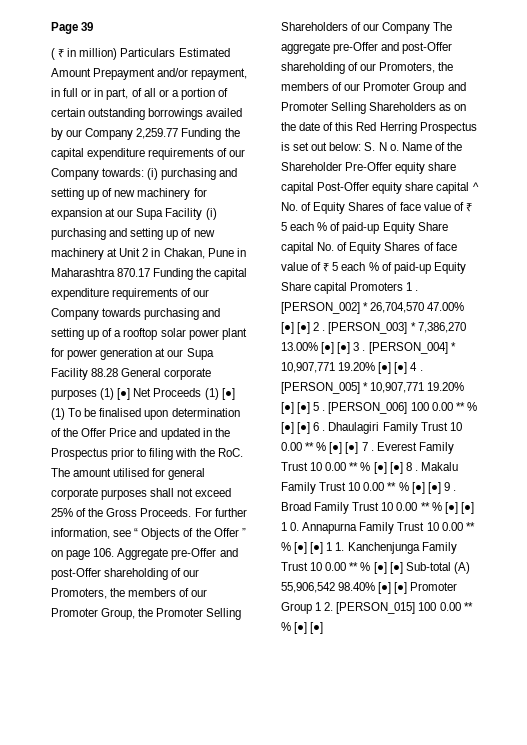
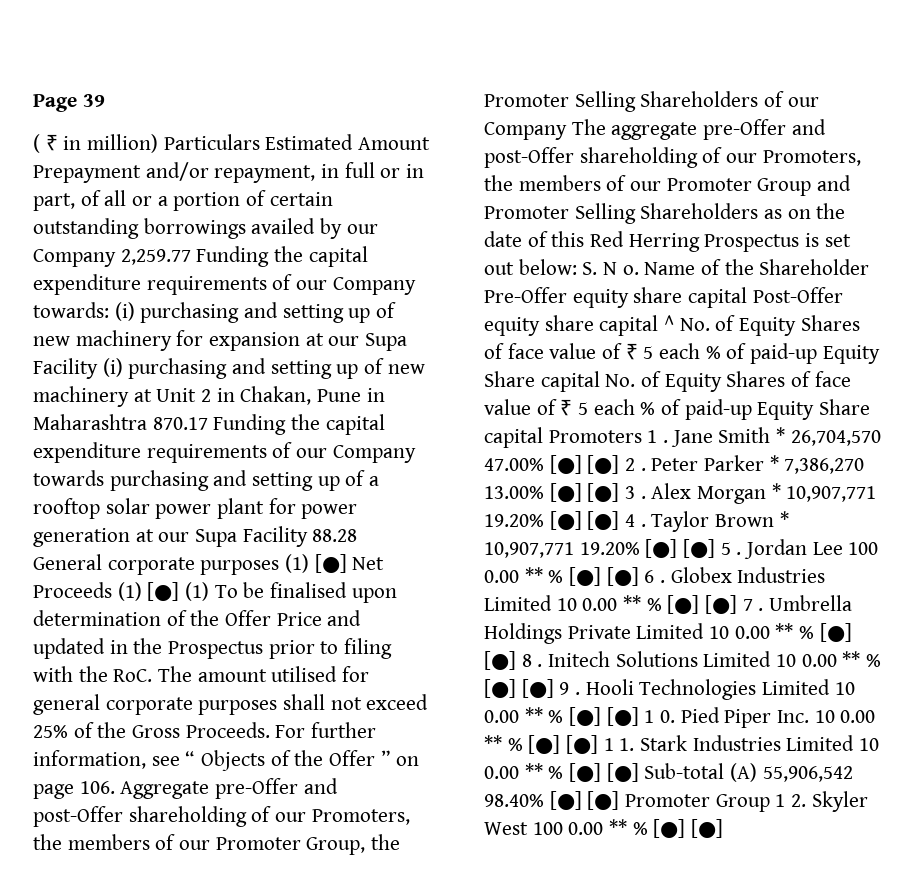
- [PERSON_002] * 26,704,570 47.00% [●] [●] 2 .
+ Jane Smith * 26,704,570 47.00% [●] [●] 2 .
- [PERSON_003] * 7,386,270 13.00% [●] [●] 3 .
+ Peter Parker * 7,386,270 13.00% [●] [●] 3 .
- [PERSON_004] * 10,907,771 19.20% [●] [●] 4 .
+ Alex Morgan * 10,907,771 19.20% [●] [●] 4 .
- [PERSON_005] * 10,907,771 19.20% [●] [●] 5 .
+ Taylor Brown * 10,907,771 19.20% [●] [●] 5 .
- [PERSON_006] 100 0.00 ** % [●] [●] 6 .
+ Jordan Lee 100 0.00 ** % [●] [●] 6 .
- Dhaulagiri Family Trust 10 0.00 ** % [●] [●] 7 .
+ Globex Industries Limited 10 0.00 ** % [●] [●] 7 .
- Everest Family Trust 10 0.00 ** % [●] [●] 8 .
+ Umbrella Holdings Private Limited 10 0.00 ** % [●] [●] 8 .
- Makalu Family Trust 10 0.00 ** % [●] [●] 9 .
+ Initech Solutions Limited 10 0.00 ** % [●] [●] 9 .
- Broad Family Trust 10 0.00 ** % [●] [●] 1 0. Annapurna Family Trust 10 0.00 ** % [●] [●] 1 1. Kanchenjunga Family Trust 10 0.00 ** % [●] [●] Sub-total (A) 55,906,542 98.40% [●] [●] Promoter Group 1 2. [PERSON_015] 100 0.00 ** % [●] [●]
+ Hooli Technologies Limited 10 0.00 ** % [●] [●] 1 0. Pied Piper Inc. 10 0.00 ** % [●] [●] 1 1. Stark Industries Limited 10 0.00 ** % [●] [●] Sub-total (A) 55,906,542 98.40% [●] [●] Promoter Group 1 2. Skyler West 100 0.00 ** % [●] [●]

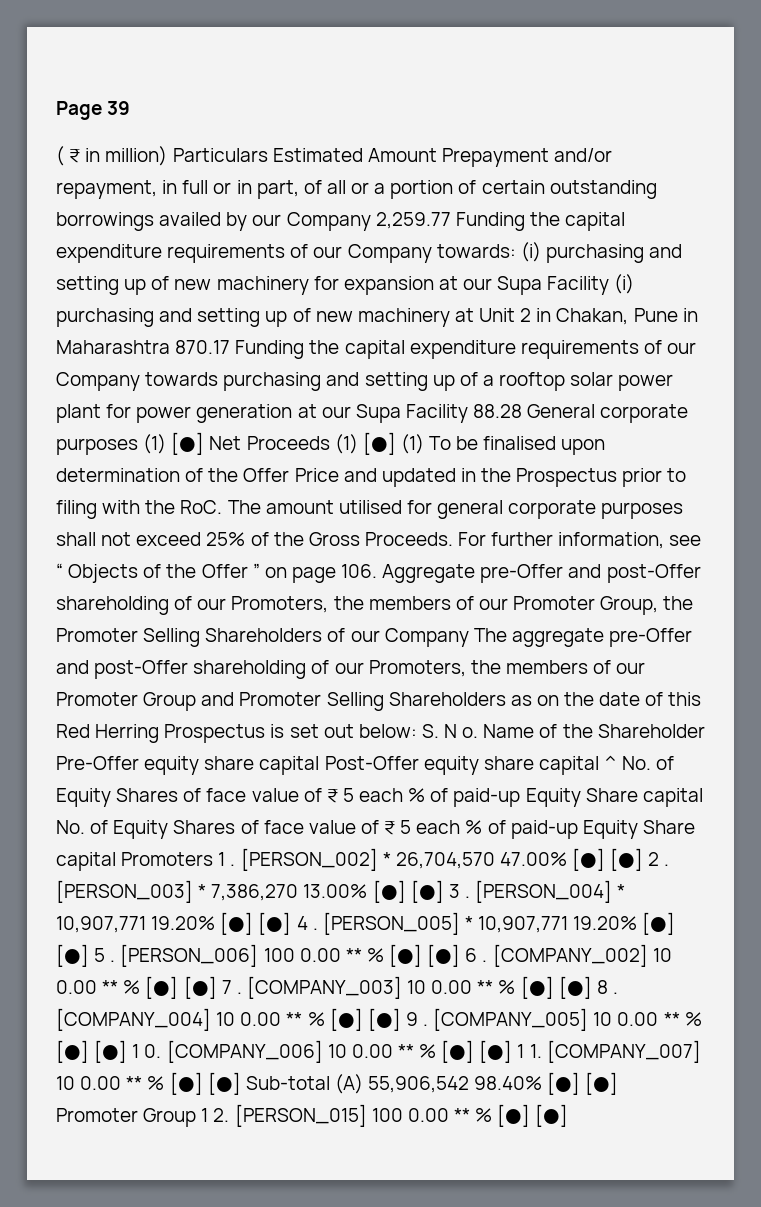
- Jane Smith * 26,704,570 47.00% [●] [●] 2 .
+ [PERSON_002] * 26,704,570 47.00% [●] [●] 2 .
- Peter Parker * 7,386,270 13.00% [●] [●] 3 .
+ [PERSON_003] * 7,386,270 13.00% [●] [●] 3 .
- Alex Morgan * 10,907,771 19.20% [●] [●] 4 .
+ [PERSON_004] * 10,907,771 19.20% [●] [●] 4 .
- Taylor Brown * 10,907,771 19.20% [●] [●] 5 .
+ [PERSON_005] * 10,907,771 19.20% [●] [●] 5 .
- Jordan Lee 100 0.00 ** % [●] [●] 6 .
+ [PERSON_006] 100 0.00 ** % [●] [●] 6 .
- Globex Industries Limited 10 0.00 ** % [●] [●] 7 .
+ [COMPANY_002] 10 0.00 ** % [●] [●] 7 .
- Umbrella Holdings Private Limited 10 0.00 ** % [●] [●] 8 .
+ [COMPANY_003] 10 0.00 ** % [●] [●] 8 .
- Initech Solutions Limited 10 0.00 ** % [●] [●] 9 .
+ [COMPANY_004] 10 0.00 ** % [●] [●] 9 .
- Hooli Technologies Limited 10 0.00 ** % [●] [●] 1 0. Pied Piper Inc. 10 0.00 ** % [●] [●] 1 1. Stark Industries Limited 10 0.00 ** % [●] [●] Sub-total (A) 55,906,542 98.40% [●] [●] Promoter Group 1 2. Skyler West 100 0.00 ** % [●] [●]
+ [COMPANY_005] 10 0.00 ** % [●] [●] 1 0. [COMPANY_006] 10 0.00 ** % [●] [●] 1 1. [COMPANY_007] 10 0.00 ** % [●] [●] Sub-total (A) 55,906,542 98.40% [●] [●] Promoter Group 1 2. [PERSON_015] 100 0.00 ** % [●] [●]

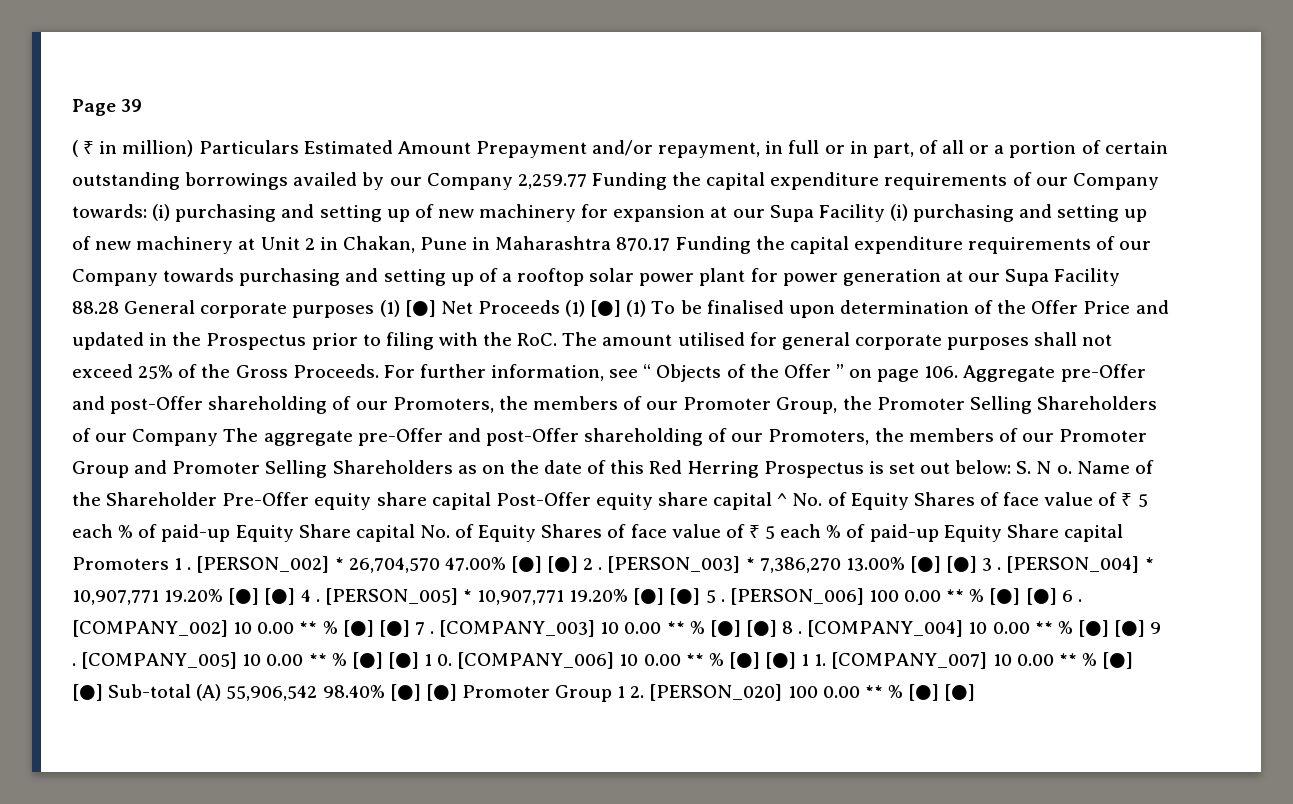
- [COMPANY_005] 10 0.00 ** % [●] [●] 1 0. [COMPANY_006] 10 0.00 ** % [●] [●] 1 1. [COMPANY_007] 10 0.00 ** % [●] [●] Sub-total (A) 55,906,542 98.40% [●] [●] Promoter Group 1 2. [PERSON_015] 100 0.00 ** % [●] [●]
+ [COMPANY_005] 10 0.00 ** % [●] [●] 1 0. [COMPANY_006] 10 0.00 ** % [●] [●] 1 1. [COMPANY_007] 10 0.00 ** % [●] [●] Sub-total (A) 55,906,542 98.40% [●] [●] Promoter Group 1 2. [PERSON_020] 100 0.00 ** % [●] [●]

